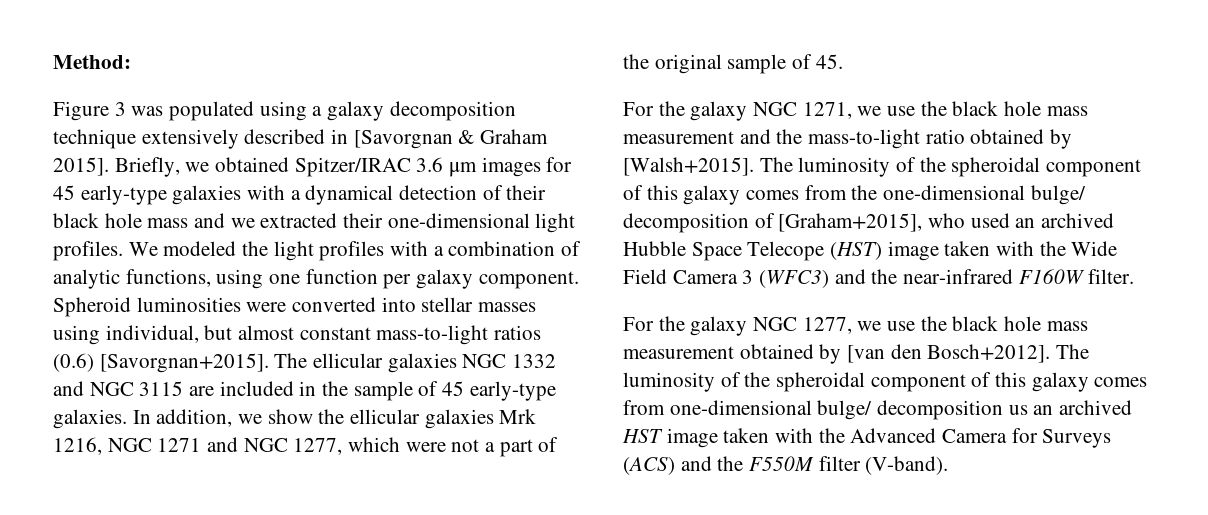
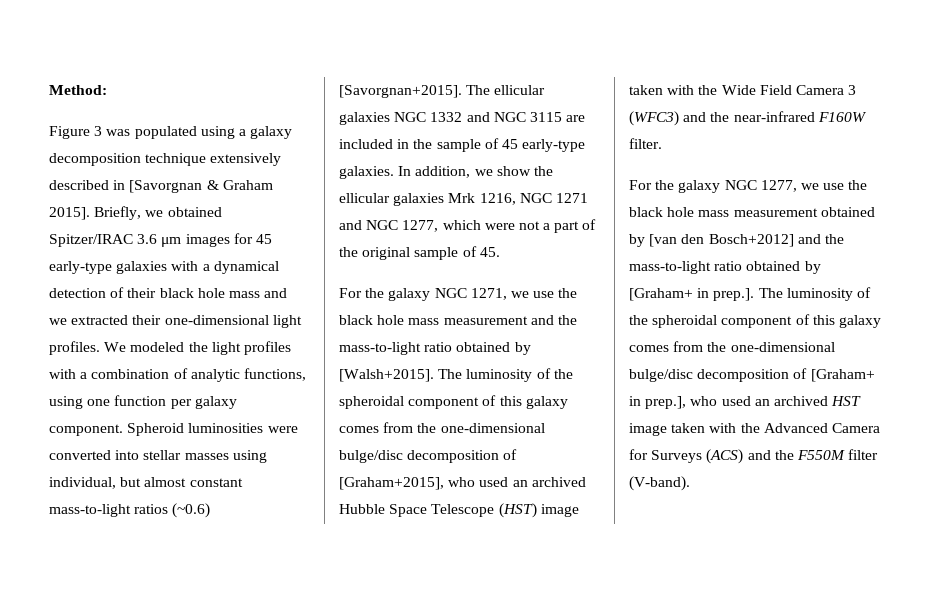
- Spheroid luminosities were converted into stellar masses using individual, but almost constant mass-to-light ratios (0.6) [Savorgnan+2015].
+ Spheroid luminosities were converted into stellar masses using individual, but almost constant mass-to-light ratios (~0.6) [Savorgnan+2015].
- The luminosity of the spheroidal component of this galaxy comes from the one-dimensional bulge/ decomposition of [Graham+2015], who used an archived Hubble Space Telecope (HST) image taken with the Wide Field Camera 3 (WFC3) and the near-infrared F160W filter.
+ The luminosity of the spheroidal component of this galaxy comes from the one-dimensional bulge/disc decomposition of [Graham+2015], who used an archived Hubble Space Telescope (HST) image taken with the Wide Field Camera 3 (WFC3) and the near-infrared F160W filter.
- For the galaxy NGC 1277, we use the black hole mass measurement obtained by [van den Bosch+2012]. The luminosity of the spheroidal component of this galaxy comes from one-dimensional bulge/ decomposition us an archived HST image taken with the Advanced Camera for Surveys (ACS) and the F550M filter (V-band).
+ For the galaxy NGC 1277, we use the black hole mass measurement obtained by [van den Bosch+2012] and the mass-to-light ratio obtained by [Graham+ in prep.]. The luminosity of the spheroidal component of this galaxy comes from the one-dimensional bulge/disc decomposition of [Graham+ in prep.], who used an archived HST image taken with the Advanced Camera for Surveys (ACS) and the F550M filter (V-band).

